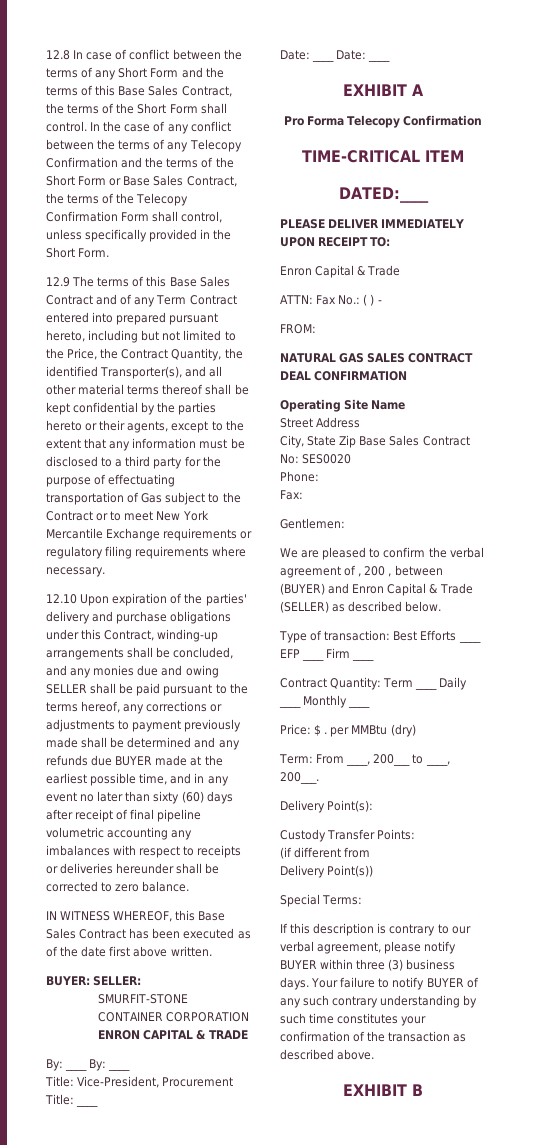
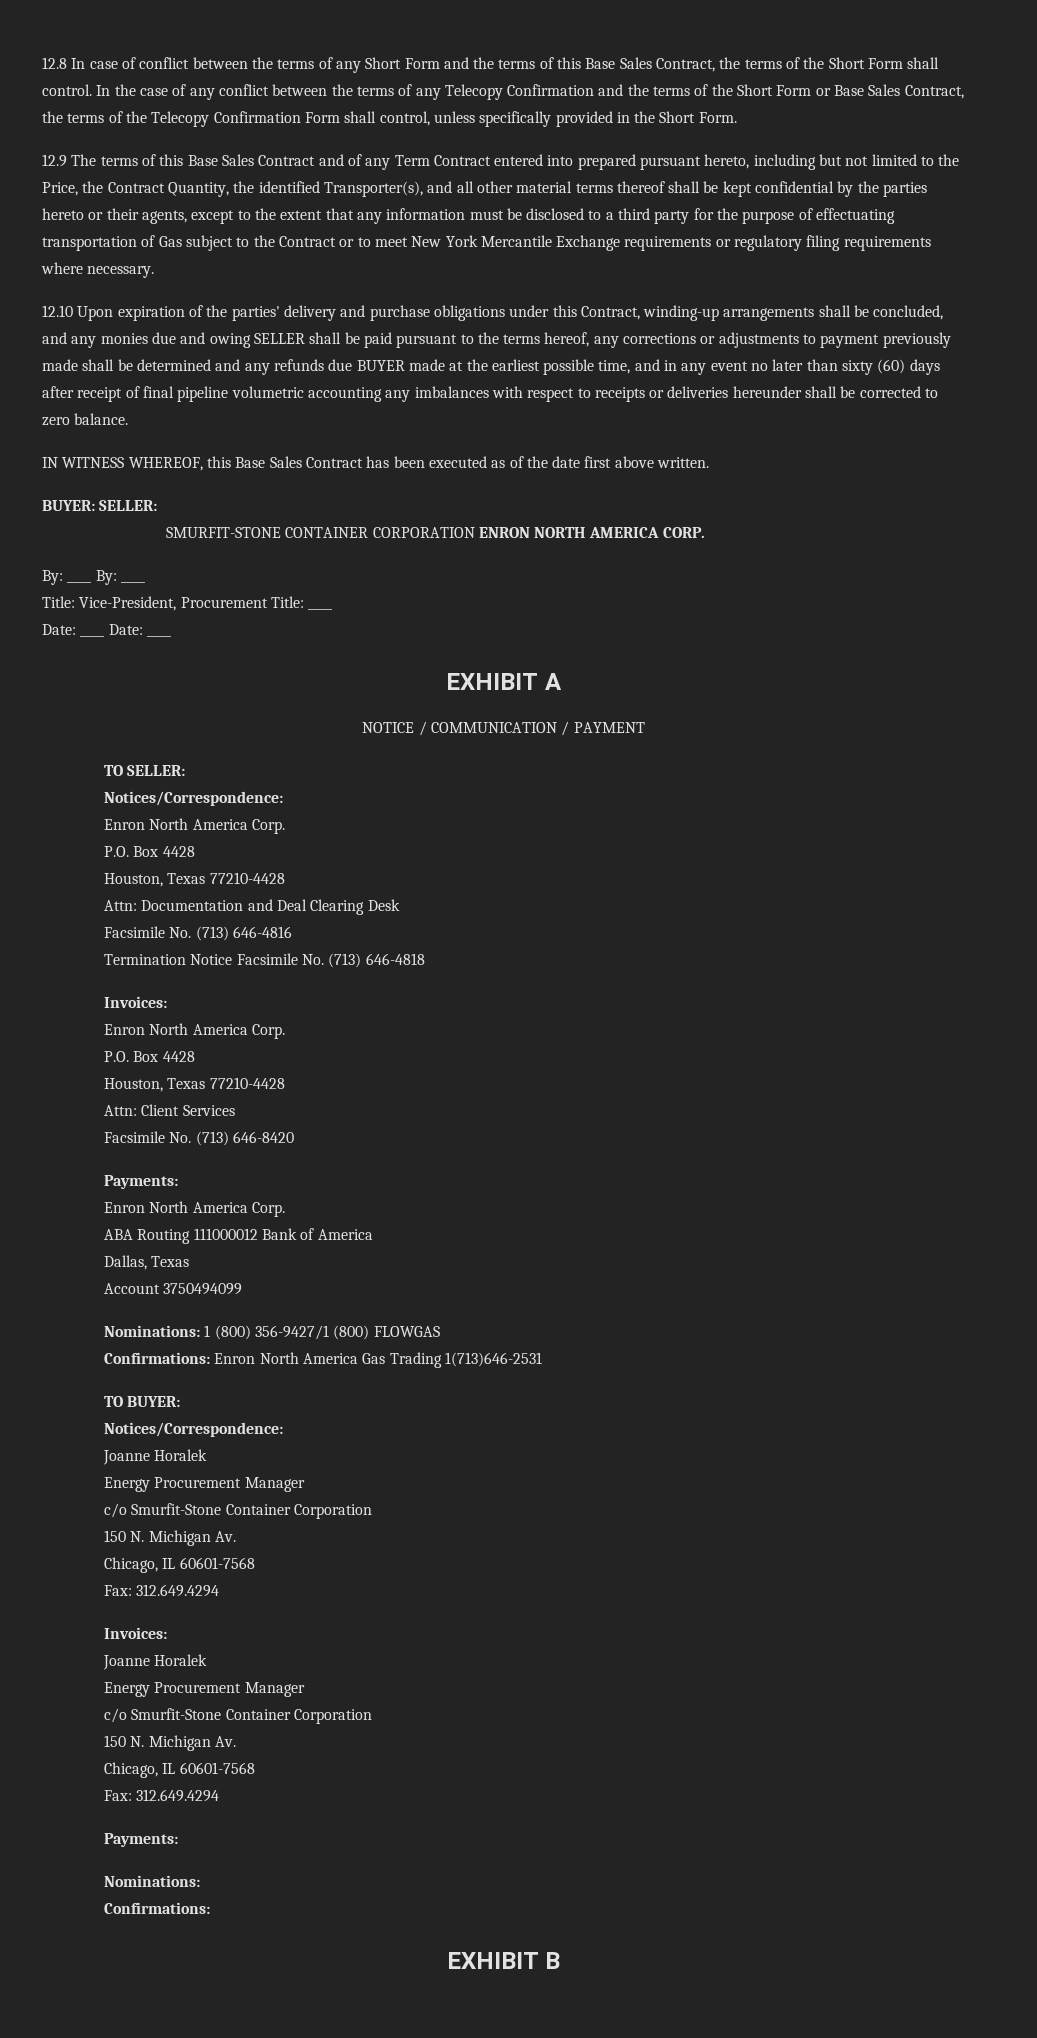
- SMURFIT-STONE CONTAINER CORPORATION ENRON CAPITAL & TRADE
+ SMURFIT-STONE CONTAINER CORPORATION ENRON NORTH AMERICA CORP.
- Pro Forma Telecopy Confirmation
- TIME-CRITICAL ITEM
- DATED:____
- PLEASE DELIVER IMMEDIATELY UPON RECEIPT TO:
- Enron Capital & Trade
- ATTN: Fax No.: ( ) -
- FROM:
- NATURAL GAS SALES CONTRACT DEAL CONFIRMATION
- Operating Site Name
- Street Address
- City, State Zip Base Sales Contract No: SES0020
- Phone:
- Fax:
- Gentlemen:
- We are pleased to confirm the verbal agreement of , 200 , between (BUYER) and Enron Capital & Trade (SELLER) as described below.
- Type of transaction: Best Efforts ____ EFP ____ Firm ____
- Contract Quantity: Term ____ Daily ____ Monthly ____
- Price: $ . per MMBtu (dry)
- Term: From ____, 200___ to ____, 200___.
- Delivery Point(s):
- Custody Transfer Points:
- (if different from
- Delivery Point(s))
- Special Terms:
- If this description is contrary to our verbal agreement, please notify BUYER within three (3) business days. Your failure to notify BUYER of any such contrary understanding by such time constitutes your confirmation of the transaction as described above.
+ NOTICE / COMMUNICATION / PAYMENT
+ TO SELLER:
+ Notices/Correspondence:
+ Enron North America Corp.
+ P.O. Box 4428
+ Houston, Texas 77210-4428
+ Attn: Documentation and Deal Clearing Desk
+ Facsimile No. (713) 646-4816
+ Termination Notice Facsimile No. (713) 646-4818
+ Invoices:
+ Enron North America Corp.
+ P.O. Box 4428
+ Houston, Texas 77210-4428
+ Attn: Client Services
+ Facsimile No. (713) 646-8420
+ Payments:
+ Enron North America Corp.
+ ABA Routing 111000012 Bank of America
+ Dallas, Texas
+ Account 3750494099
+ Nominations: 1 (800) 356-9427/1 (800) FLOWGAS
+ Confirmations: Enron North America Gas Trading 1(713)646-2531
+ TO BUYER:
+ Notices/Correspondence:
+ Joanne Horalek
+ Energy Procurement Manager
+ c/o Smurfit-Stone Container Corporation
+ 150 N. Michigan Av.
+ Chicago, IL 60601-7568
+ Fax: 312.649.4294
+ Invoices:
+ Joanne Horalek
+ Energy Procurement Manager
+ c/o Smurfit-Stone Container Corporation
+ 150 N. Michigan Av.
+ Chicago, IL 60601-7568
+ Fax: 312.649.4294
+ Payments:
+ Nominations:
+ Confirmations:

